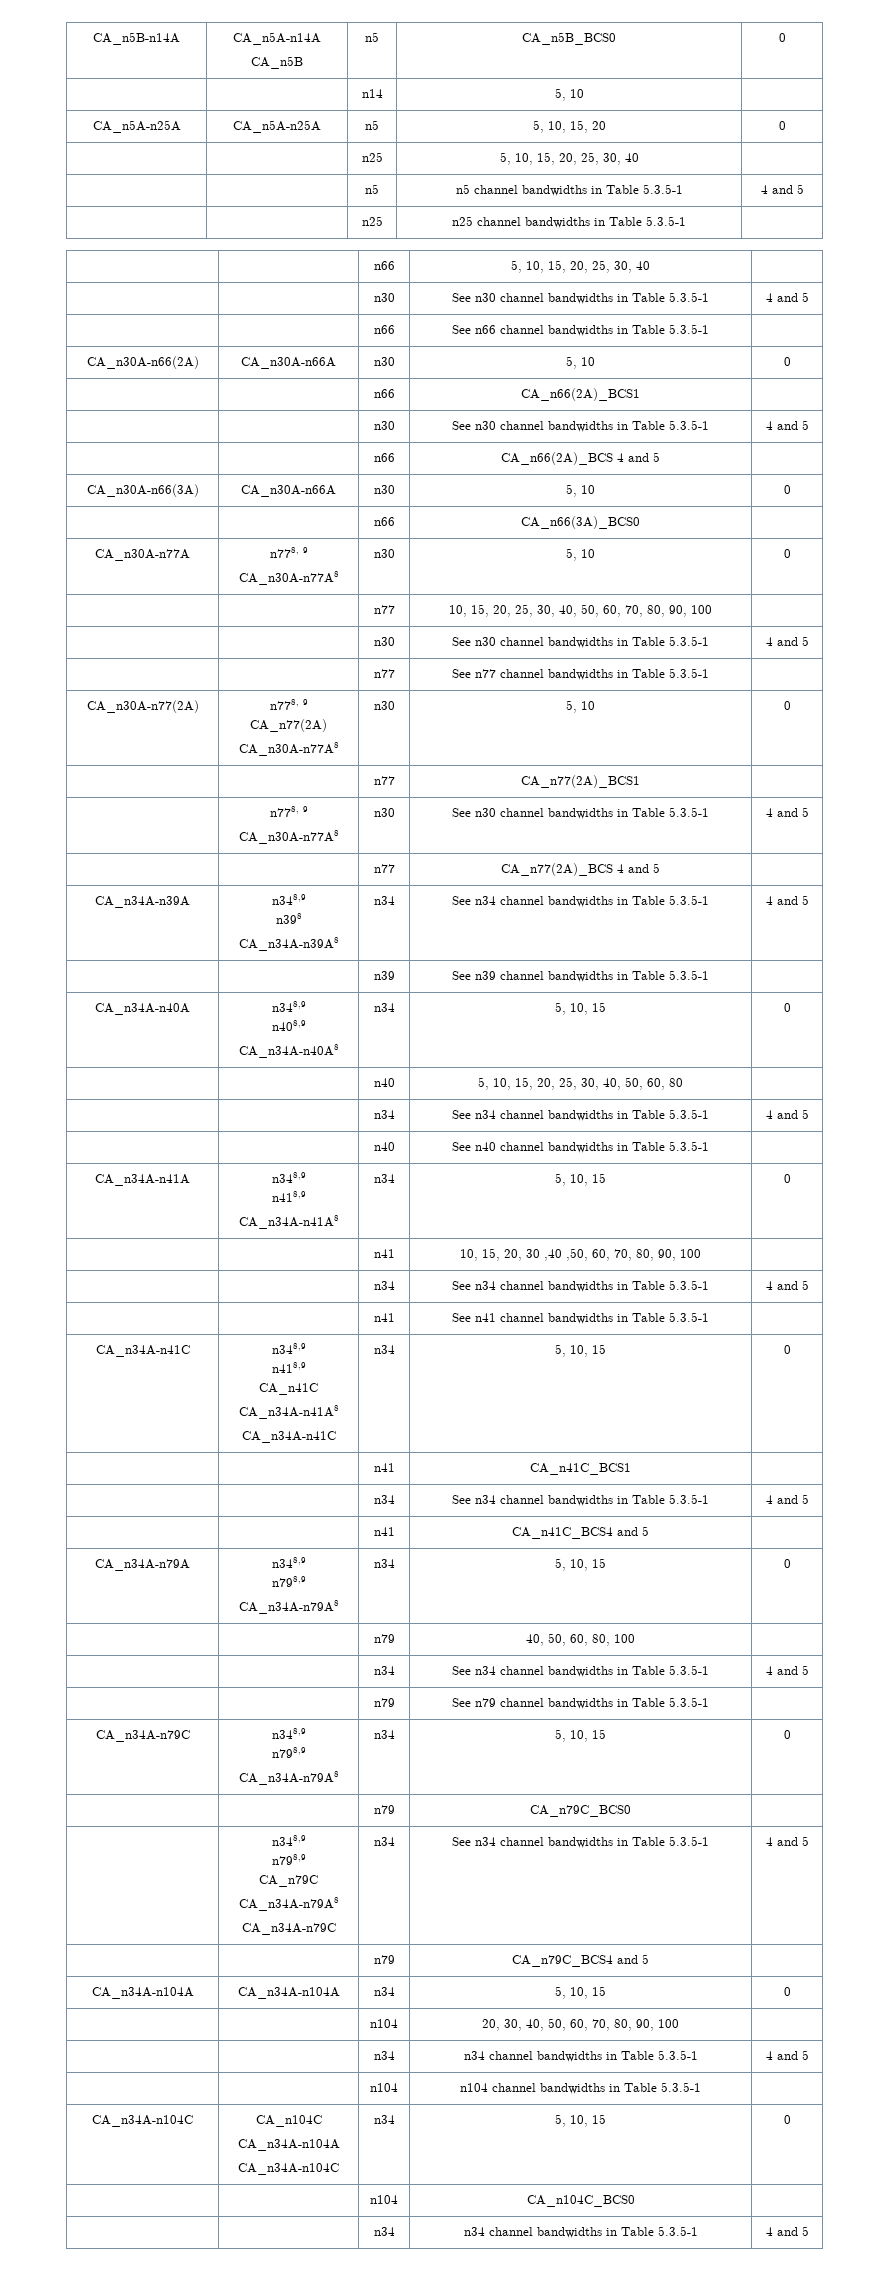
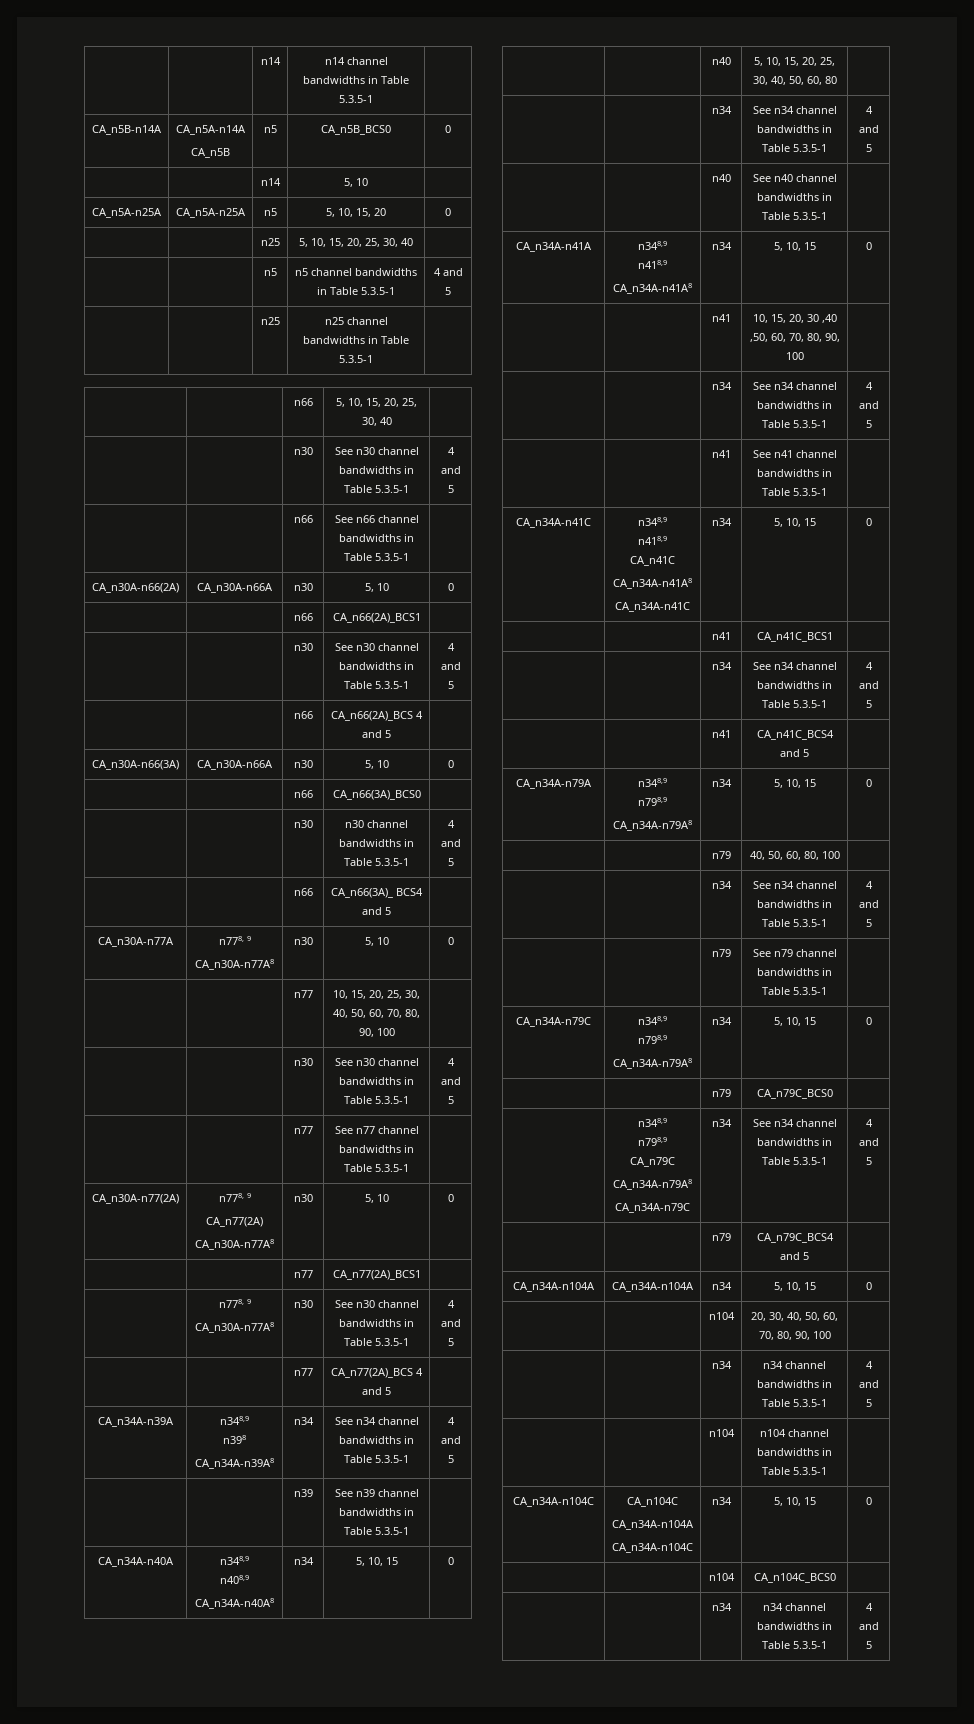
+ | | n14 | n14 channel bandwidths in Table 5.3.5-1 |
+ | | n30 | n30 channel bandwidths in Table 5.3.5-1 | 4 and 5
+ | | n66 | CA_n66(3A)_ BCS4 and 5 |

